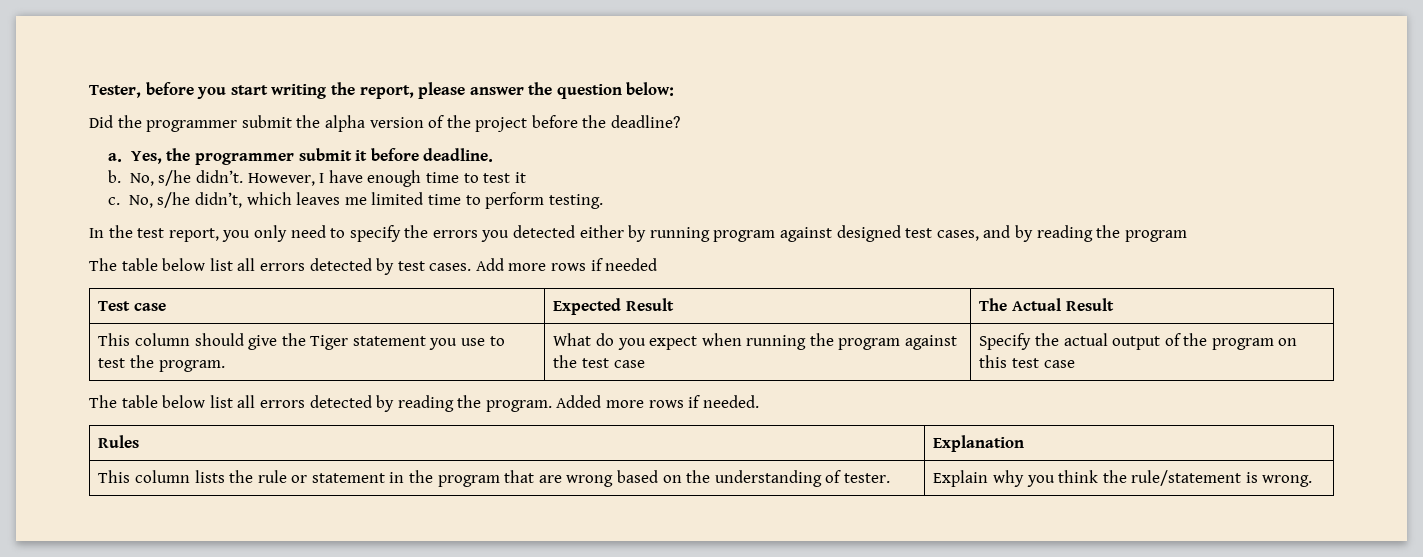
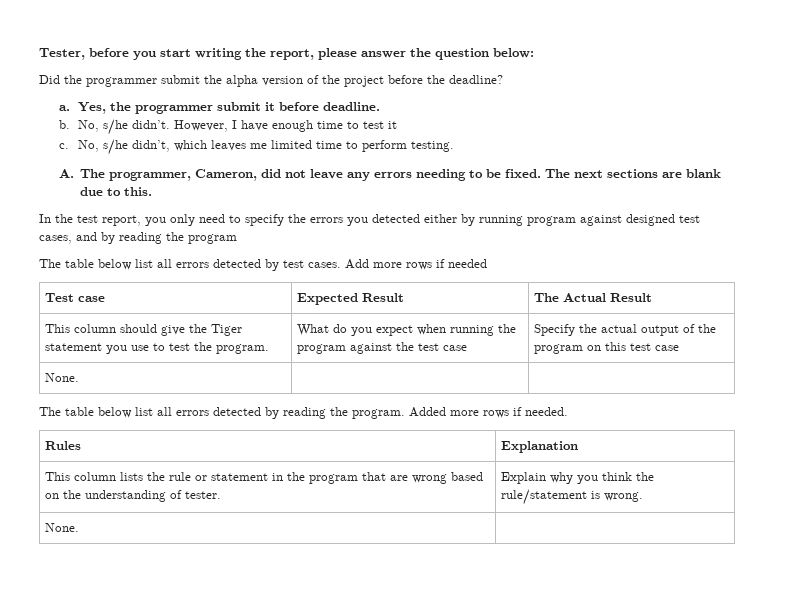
+ A. The programmer, Cameron, did not leave any errors needing to be fixed. The next sections are blank due to this.
+ None. | |
  This column lists the rule or statement in the program that are wrong based on the understanding of tester. | Explain why you think the rule/statement is wrong.
+ None. |

